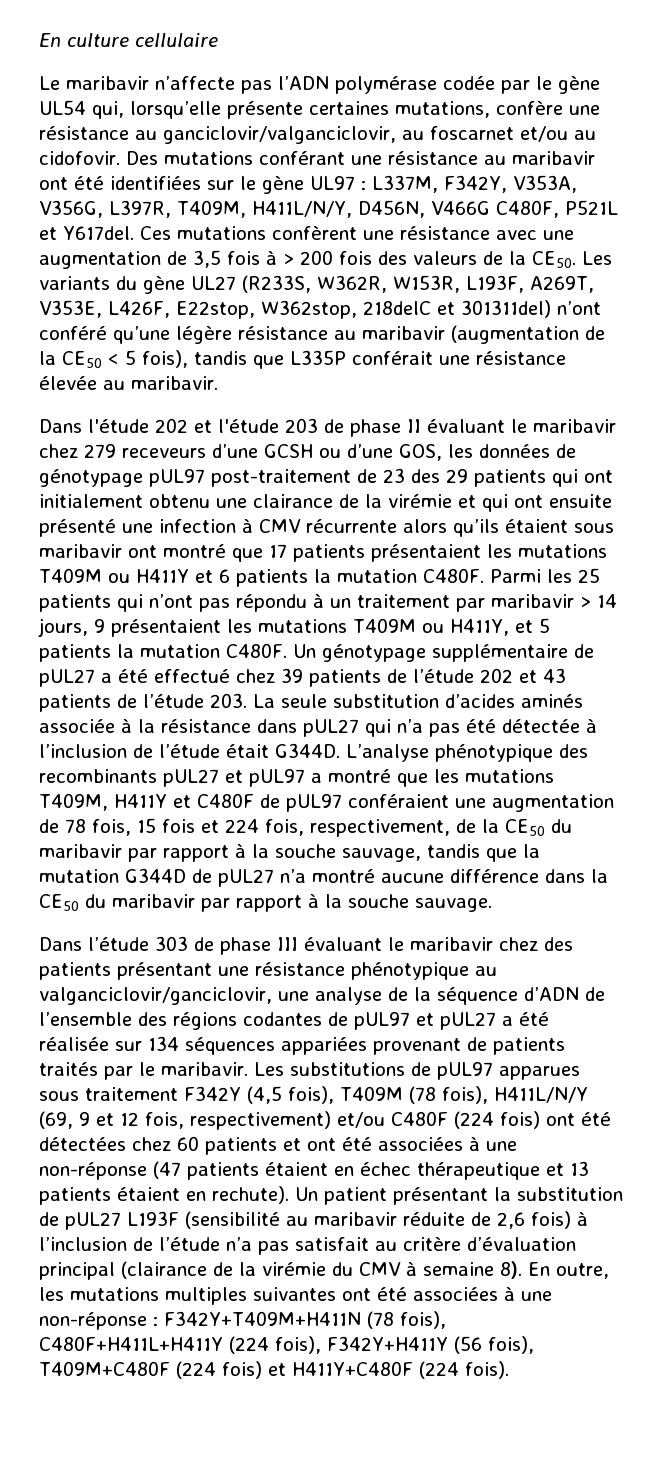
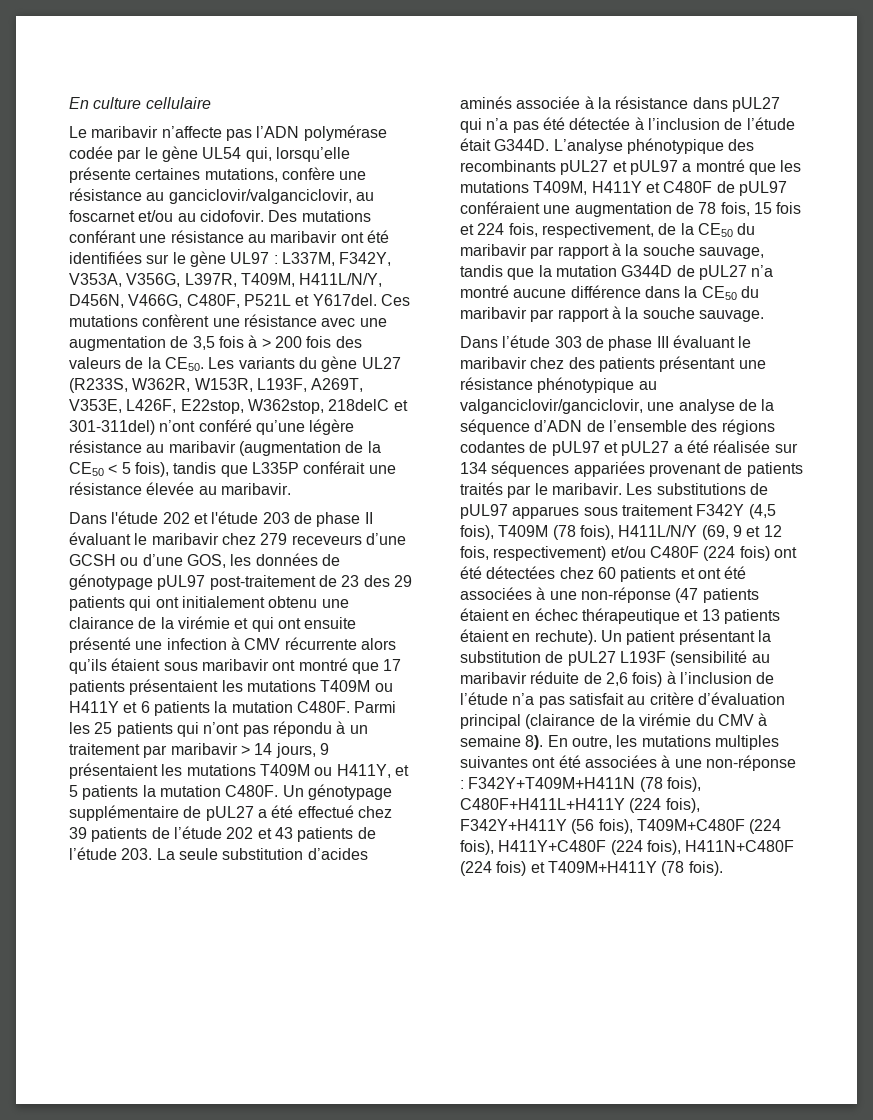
- Des mutations conférant une résistance au maribavir ont été identifiées sur le gène UL97 : L337M, F342Y, V353A, V356G, L397R, T409M, H411L/N/Y, D456N, V466G C480F, P521L et Y617del.
+ Des mutations conférant une résistance au maribavir ont été identifiées sur le gène UL97 : L337M, F342Y, V353A, V356G, L397R, T409M, H411L/N/Y, D456N, V466G, C480F, P521L et Y617del.
- Les variants du gène UL27 (R233S, W362R, W153R, L193F, A269T, V353E, L426F, E22stop, W362stop, 218delC et 301311del) n’ont conféré qu’une légère résistance au maribavir (augmentation de la CE50 < 5 fois), tandis que L335P conférait une résistance élevée au maribavir.
+ Les variants du gène UL27 (R233S, W362R, W153R, L193F, A269T, V353E, L426F, E22stop, W362stop, 218delC et 301-311del) n’ont conféré qu’une légère résistance au maribavir (augmentation de la CE50 < 5 fois), tandis que L335P conférait une résistance élevée au maribavir.
- En outre, les mutations multiples suivantes ont été associées à une non-réponse : F342Y+T409M+H411N (78 fois), C480F+H411L+H411Y (224 fois), F342Y+H411Y (56 fois), T409M+C480F (224 fois) et H411Y+C480F (224 fois).
+ En outre, les mutations multiples suivantes ont été associées à une non-réponse : F342Y+T409M+H411N (78 fois), C480F+H411L+H411Y (224 fois), F342Y+H411Y (56 fois), T409M+C480F (224 fois), H411Y+C480F (224 fois), H411N+C480F (224 fois) et T409M+H411Y (78 fois).

